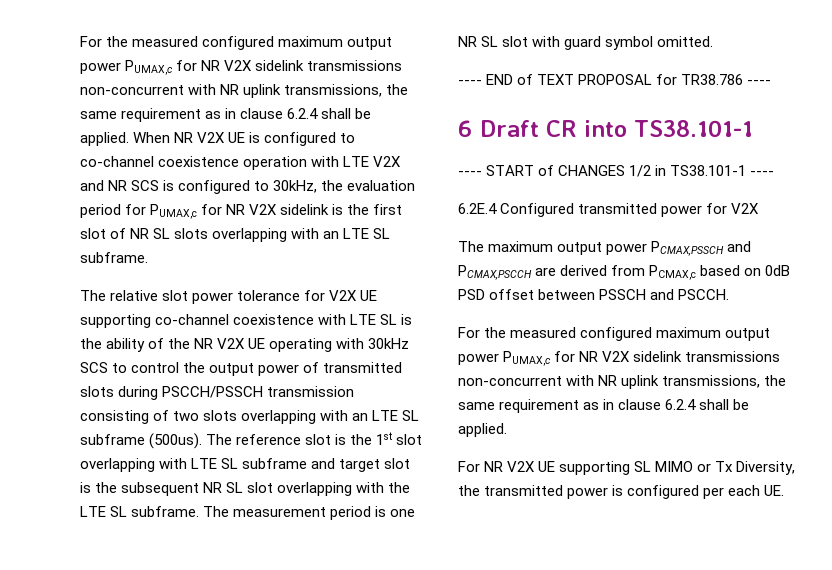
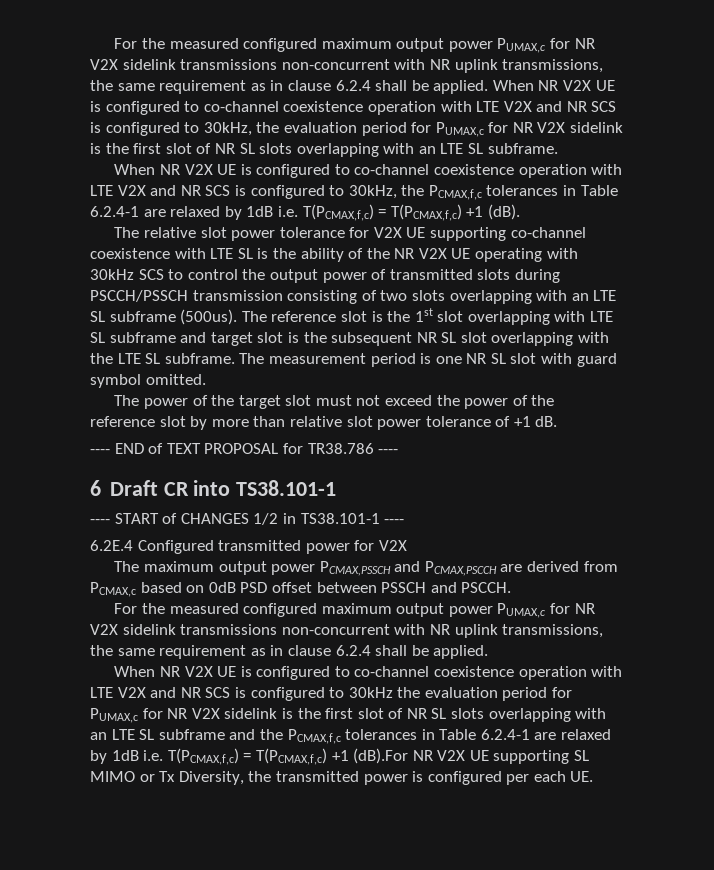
+ When NR V2X UE is configured to co-channel coexistence operation with LTE V2X and NR SCS is configured to 30kHz, the PCMAX,f,c tolerances in Table 6.2.4-1 are relaxed by 1dB i.e. T(PCMAX,f,c) = T(PCMAX,f,c) +1 (dB).
+ The power of the target slot must not exceed the power of the reference slot by more than relative slot power tolerance of +1 dB.
- For NR V2X UE supporting SL MIMO or Tx Diversity, the transmitted power is configured per each UE.
+ When NR V2X UE is configured to co-channel coexistence operation with LTE V2X and NR SCS is configured to 30kHz the evaluation period for PUMAX,c for NR V2X sidelink is the first slot of NR SL slots overlapping with an LTE SL subframe and the PCMAX,f,c tolerances in Table 6.2.4-1 are relaxed by 1dB i.e. T(PCMAX,f,c) = T(PCMAX,f,c) +1 (dB).For NR V2X UE supporting SL MIMO or Tx Diversity, the transmitted power is configured per each UE.

